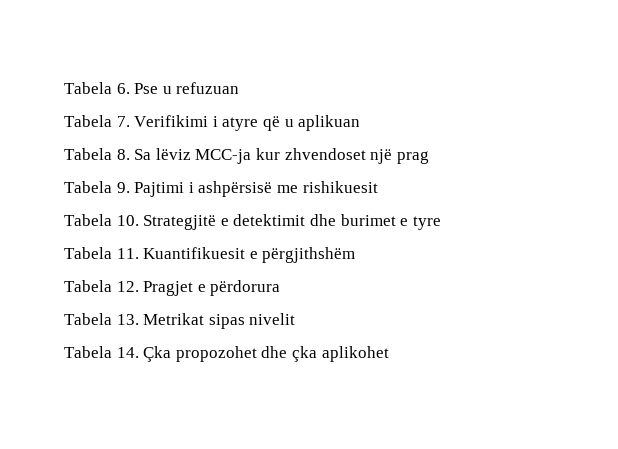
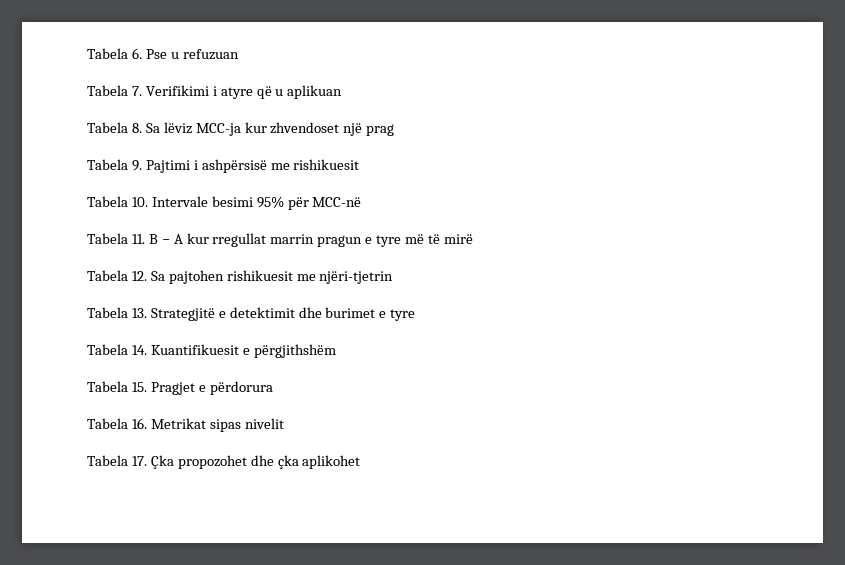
- Tabela 10. Strategjitë e detektimit dhe burimet e tyre
+ Tabela 10. Intervale besimi 95% për MCC-në
+ Tabela 11. B − A kur rregullat marrin pragun e tyre më të mirë
+ Tabela 12. Sa pajtohen rishikuesit me njëri-tjetrin
+ Tabela 13. Strategjitë e detektimit dhe burimet e tyre
- Tabela 11. Kuantifikuesit e përgjithshëm
+ Tabela 14. Kuantifikuesit e përgjithshëm
- Tabela 12. Pragjet e përdorura
+ Tabela 15. Pragjet e përdorura
- Tabela 13. Metrikat sipas nivelit
+ Tabela 16. Metrikat sipas nivelit
- Tabela 14. Çka propozohet dhe çka aplikohet
+ Tabela 17. Çka propozohet dhe çka aplikohet

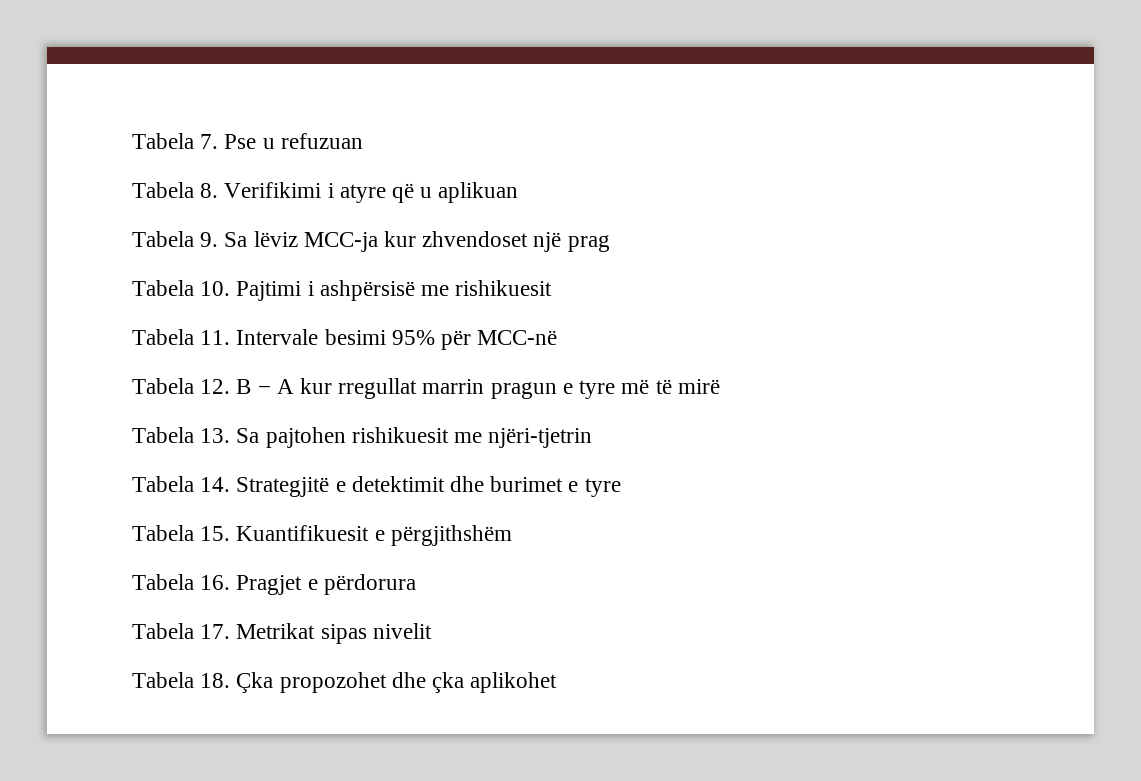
- Tabela 6. Pse u refuzuan
+ Tabela 7. Pse u refuzuan
- Tabela 7. Verifikimi i atyre që u aplikuan
+ Tabela 8. Verifikimi i atyre që u aplikuan
- Tabela 8. Sa lëviz MCC-ja kur zhvendoset një prag
+ Tabela 9. Sa lëviz MCC-ja kur zhvendoset një prag
- Tabela 9. Pajtimi i ashpërsisë me rishikuesit
+ Tabela 10. Pajtimi i ashpërsisë me rishikuesit
- Tabela 10. Intervale besimi 95% për MCC-në
+ Tabela 11. Intervale besimi 95% për MCC-në
- Tabela 11. B − A kur rregullat marrin pragun e tyre më të mirë
+ Tabela 12. B − A kur rregullat marrin pragun e tyre më të mirë
- Tabela 12. Sa pajtohen rishikuesit me njëri-tjetrin
+ Tabela 13. Sa pajtohen rishikuesit me njëri-tjetrin
- Tabela 13. Strategjitë e detektimit dhe burimet e tyre
+ Tabela 14. Strategjitë e detektimit dhe burimet e tyre
- Tabela 14. Kuantifikuesit e përgjithshëm
+ Tabela 15. Kuantifikuesit e përgjithshëm
- Tabela 15. Pragjet e përdorura
+ Tabela 16. Pragjet e përdorura
- Tabela 16. Metrikat sipas nivelit
+ Tabela 17. Metrikat sipas nivelit
- Tabela 17. Çka propozohet dhe çka aplikohet
+ Tabela 18. Çka propozohet dhe çka aplikohet

